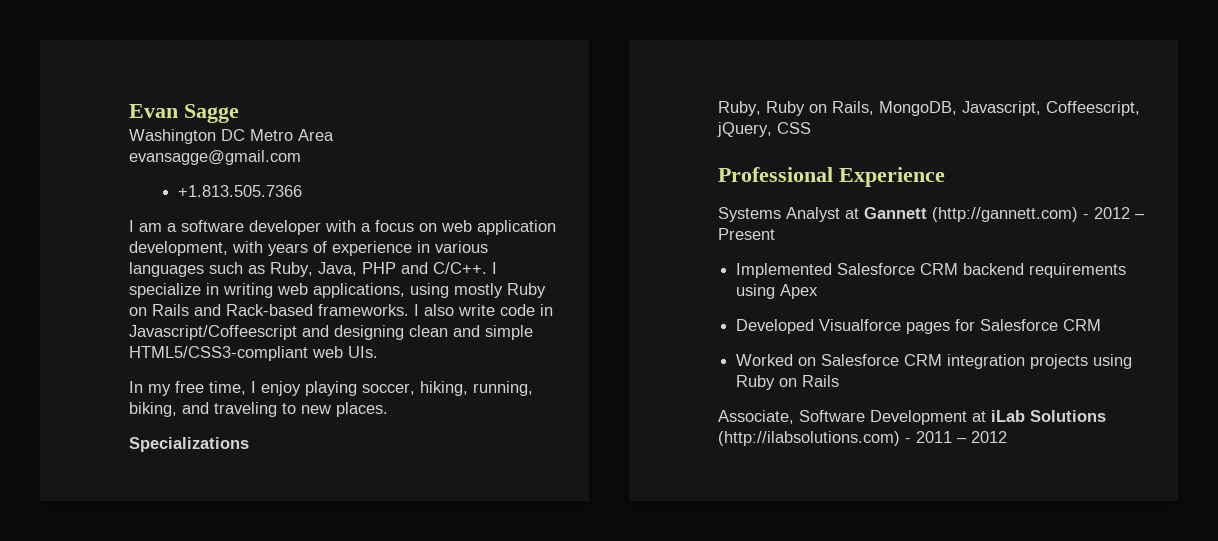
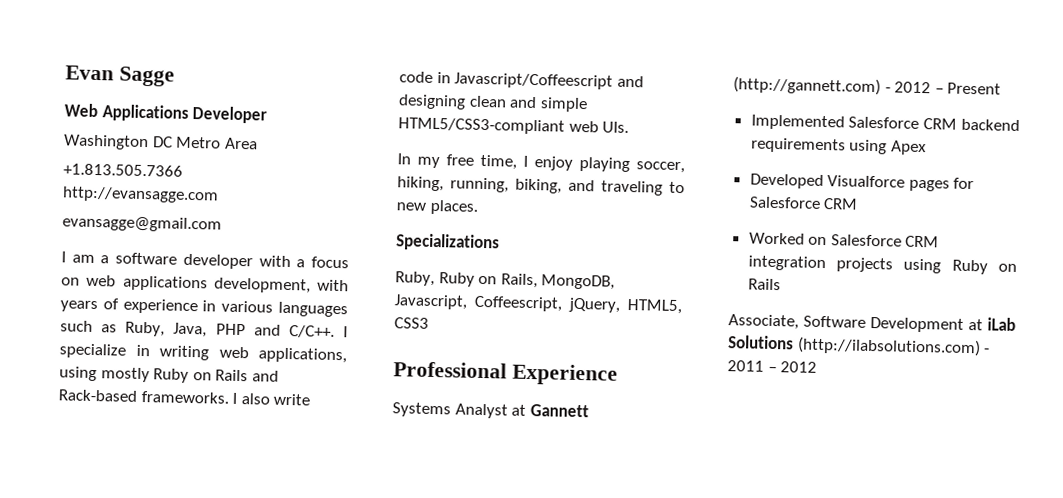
+ Web Applications Developer
+ +1.813.505.7366
+ http://evansagge.com
- +1.813.505.7366
- I am a software developer with a focus on web application development, with years of experience in various languages such as Ruby, Java, PHP and C/C++.
+ I am a software developer with a focus on web applications development, with years of experience in various languages such as Ruby, Java, PHP and C/C++.
- Ruby, Ruby on Rails, MongoDB, Javascript, Coffeescript, jQuery, CSS
+ Ruby, Ruby on Rails, MongoDB, Javascript, Coffeescript, jQuery, HTML5, CSS3

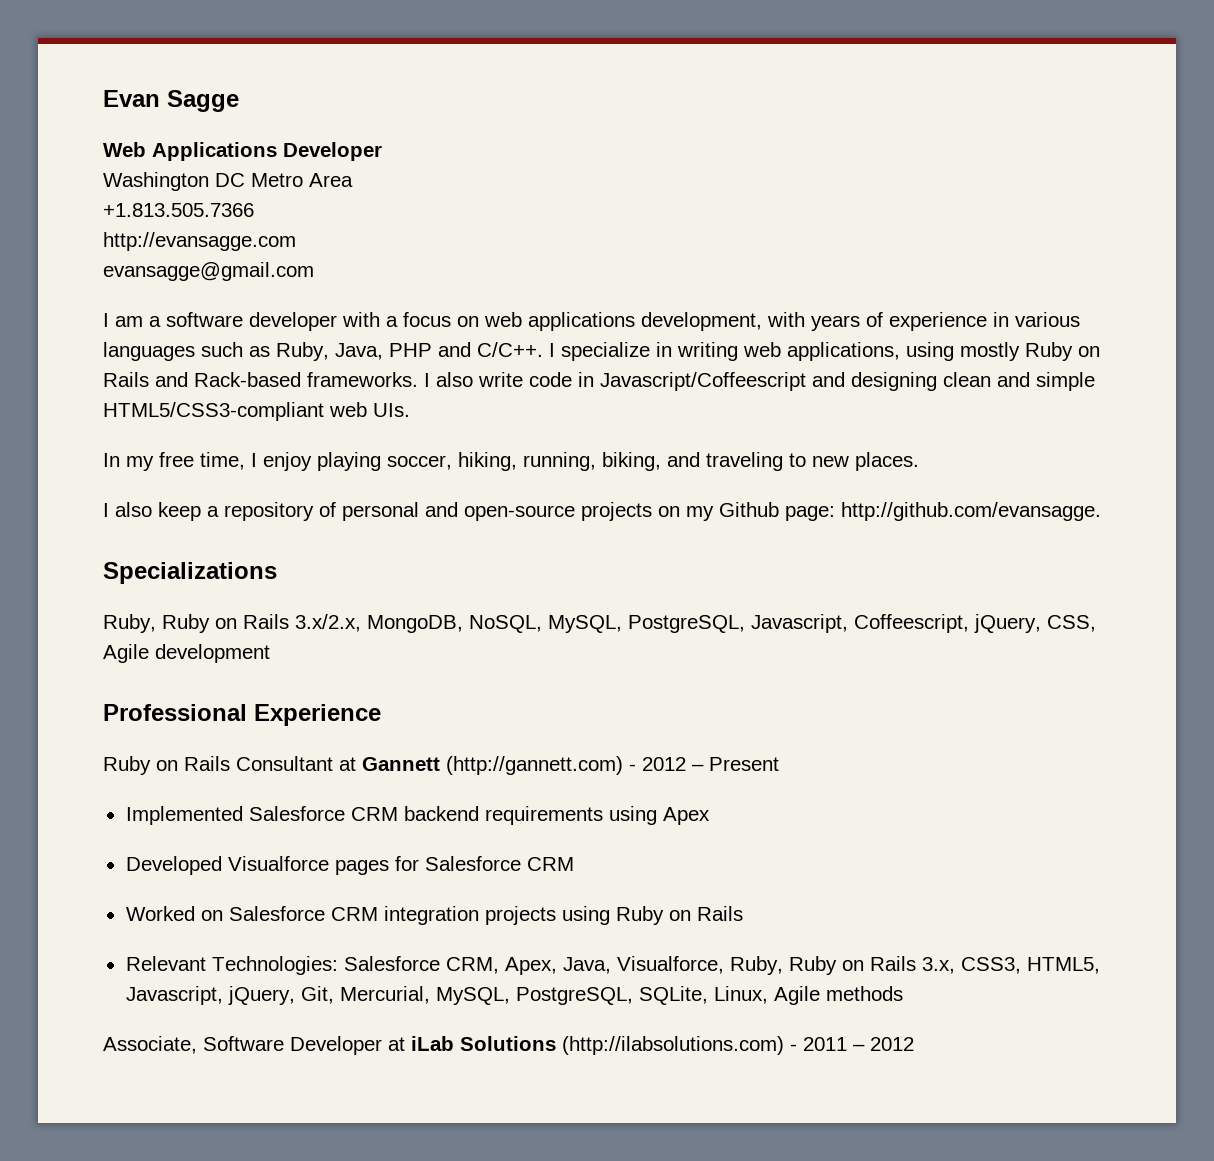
+ I also keep a repository of personal and open-source projects on my Github page: http://github.com/evansagge.
  Specializations
- Ruby, Ruby on Rails, MongoDB, Javascript, Coffeescript, jQuery, HTML5, CSS3
+ Ruby, Ruby on Rails 3.x/2.x, MongoDB, NoSQL, MySQL, PostgreSQL, Javascript, Coffeescript, jQuery, CSS, Agile development
  Professional Experience
- Systems Analyst at Gannett (http://gannett.com) - 2012 – Present
+ Ruby on Rails Consultant at Gannett (http://gannett.com) - 2012 – Present
+ Relevant Technologies: Salesforce CRM, Apex, Java, Visualforce, Ruby, Ruby on Rails 3.x, CSS3, HTML5, Javascript, jQuery, Git, Mercurial, MySQL, PostgreSQL, SQLite, Linux, Agile methods
- Associate, Software Development at iLab Solutions (http://ilabsolutions.com) - 2011 – 2012
+ Associate, Software Developer at iLab Solutions (http://ilabsolutions.com) - 2011 – 2012

